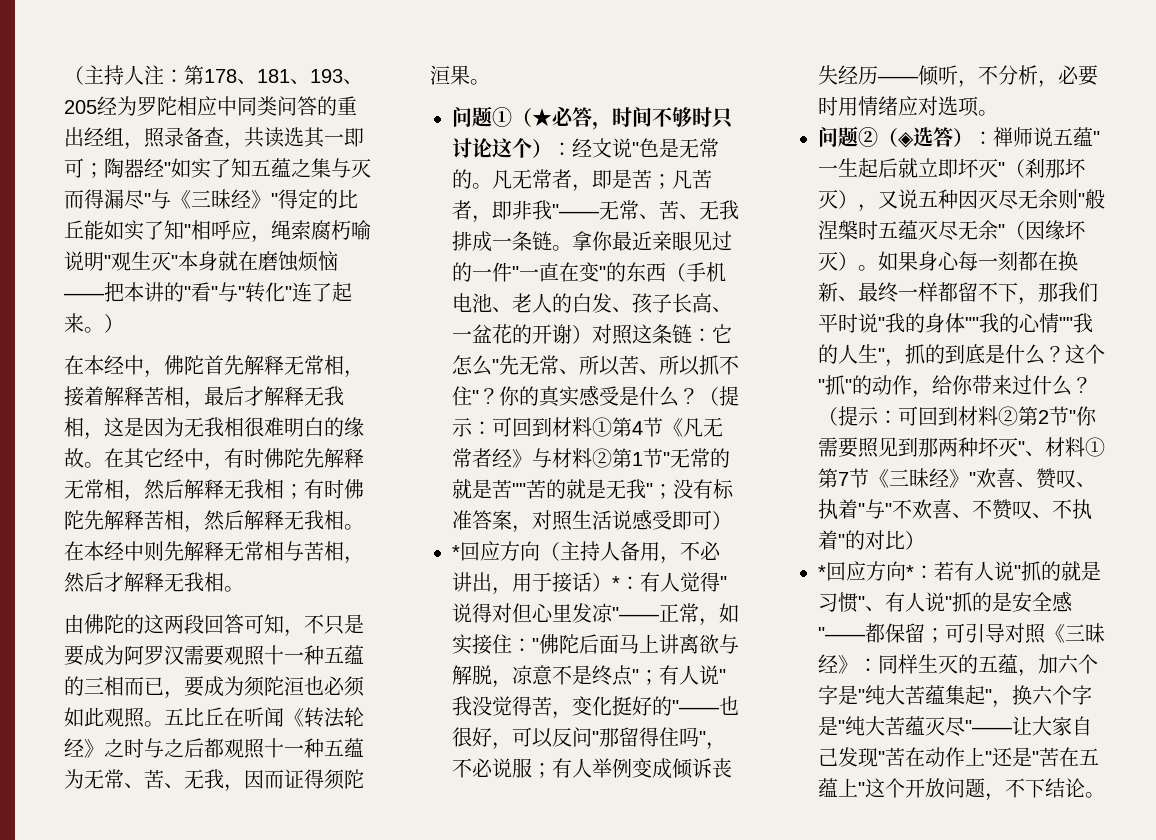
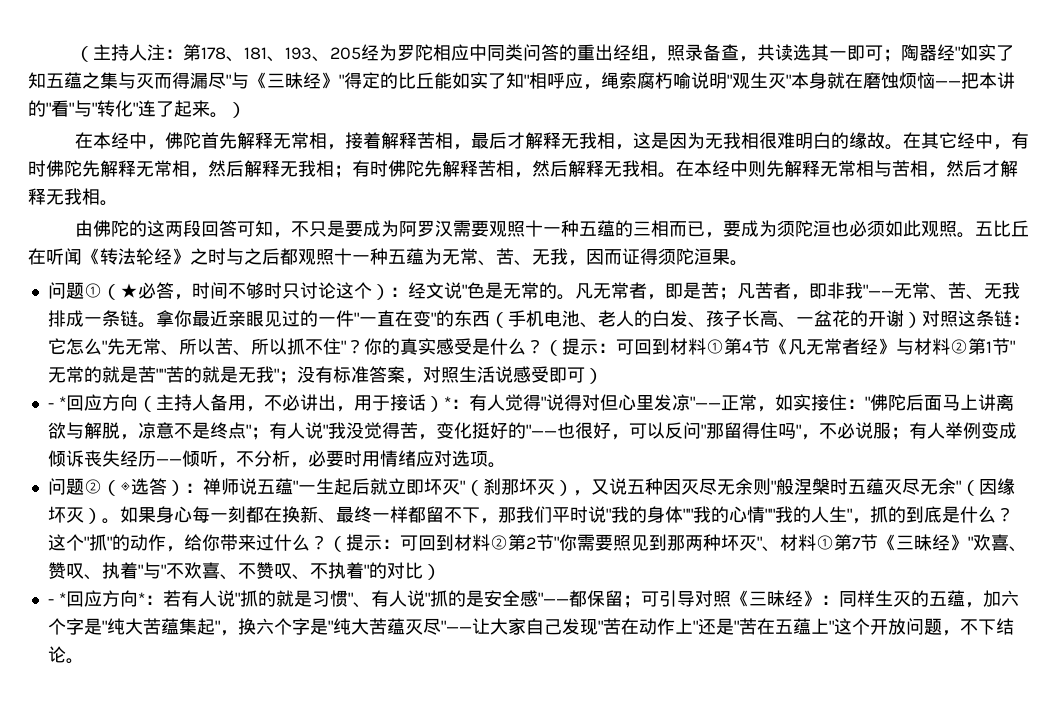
- *回应方向（主持人备用，不必讲出，用于接话）*：
+ - *回应方向（主持人备用，不必讲出，用于接话）*：
- *回应方向*：
+ - *回应方向*：

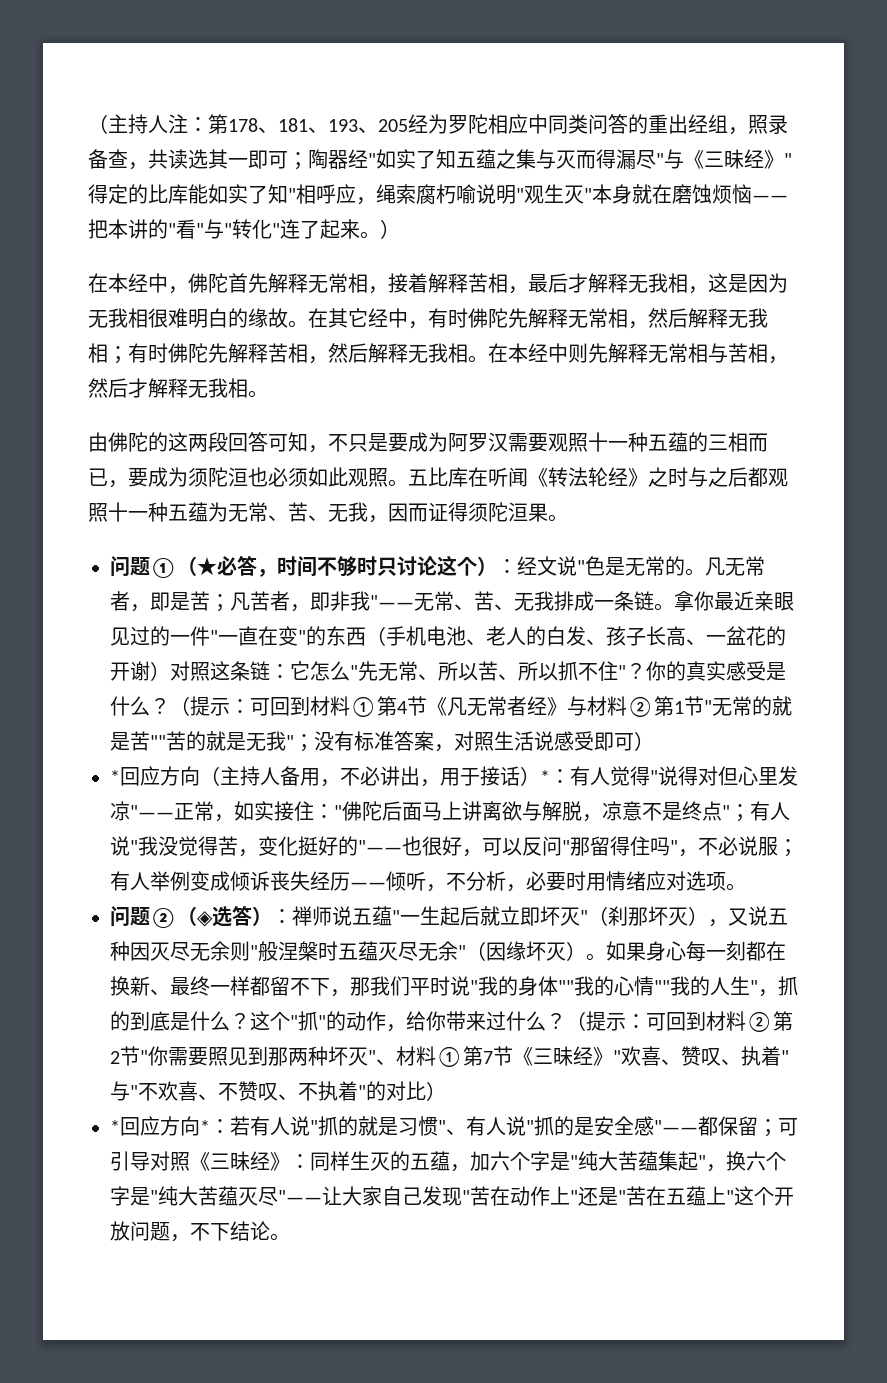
- 陶器经"如实了知五蕴之集与灭而得漏尽"与《三昧经》"得定的比丘能如实了知"相呼应，绳索腐朽喻说明"观生灭"本身就在磨蚀烦恼——把本讲的"看"与"转化"连了起来。）
+ 陶器经"如实了知五蕴之集与灭而得漏尽"与《三昧经》"得定的比库能如实了知"相呼应，绳索腐朽喻说明"观生灭"本身就在磨蚀烦恼——把本讲的"看"与"转化"连了起来。）
- 五比丘在听闻《转法轮经》之时与之后都观照十一种五蕴为无常、苦、无我，因而证得须陀洹果。
+ 五比库在听闻《转法轮经》之时与之后都观照十一种五蕴为无常、苦、无我，因而证得须陀洹果。
- - *回应方向（主持人备用，不必讲出，用于接话）*：
+ *回应方向（主持人备用，不必讲出，用于接话）*：
- - *回应方向*：
+ *回应方向*：

